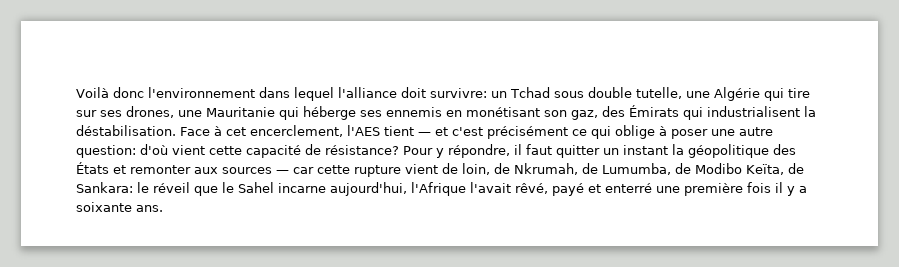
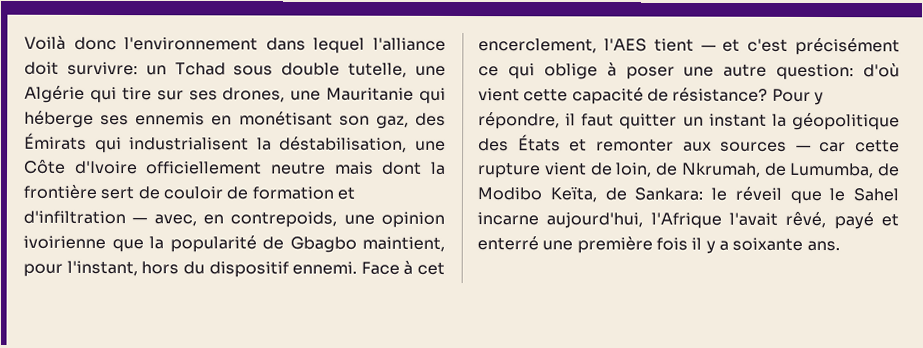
- Voilà donc l'environnement dans lequel l'alliance doit survivre: un Tchad sous double tutelle, une Algérie qui tire sur ses drones, une Mauritanie qui héberge ses ennemis en monétisant son gaz, des Émirats qui industrialisent la déstabilisation.
+ Voilà donc l'environnement dans lequel l'alliance doit survivre: un Tchad sous double tutelle, une Algérie qui tire sur ses drones, une Mauritanie qui héberge ses ennemis en monétisant son gaz, des Émirats qui industrialisent la déstabilisation, une Côte d'Ivoire officiellement neutre mais dont la frontière sert de couloir de formation et d'infiltration — avec, en contrepoids, une opinion ivoirienne que la popularité de Gbagbo maintient, pour l'instant, hors du dispositif ennemi.

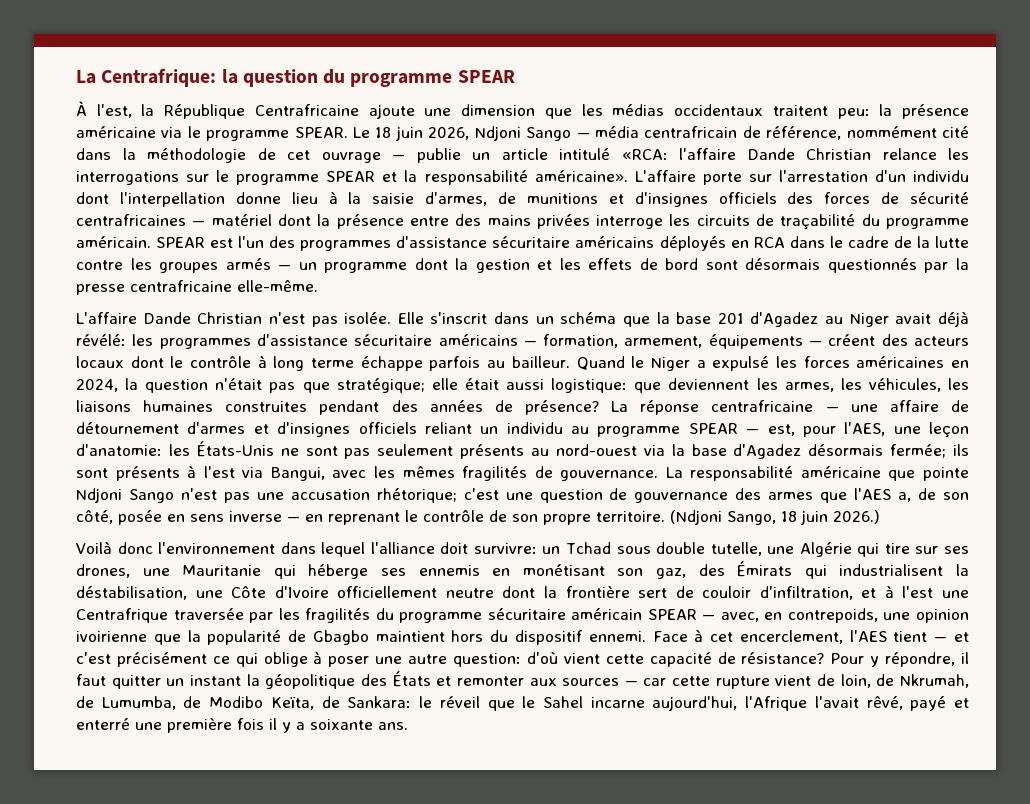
+ La Centrafrique: la question du programme SPEAR
+ À l'est, la République Centrafricaine ajoute une dimension que les médias occidentaux traitent peu: la présence américaine via le programme SPEAR. Le 18 juin 2026, Ndjoni Sango — média centrafricain de référence, nommément cité dans la méthodologie de cet ouvrage — publie un article intitulé «RCA: l'affaire Dande Christian relance les interrogations sur le programme SPEAR et la responsabilité américaine». L'affaire porte sur l'arrestation d'un individu dont l'interpellation donne lieu à la saisie d'armes, de munitions et d'insignes officiels des forces de sécurité centrafricaines — matériel dont la présence entre des mains privées interroge les circuits de traçabilité du programme américain. SPEAR est l'un des programmes d'assistance sécuritaire américains déployés en RCA dans le cadre de la lutte contre les groupes armés — un programme dont la gestion et les effets de bord sont désormais questionnés par la presse centrafricaine elle-même.
+ L'affaire Dande Christian n'est pas isolée. Elle s'inscrit dans un schéma que la base 201 d'Agadez au Niger avait déjà révélé: les programmes d'assistance sécuritaire américains — formation, armement, équipements — créent des acteurs locaux dont le contrôle à long terme échappe parfois au bailleur. Quand le Niger a expulsé les forces américaines en 2024, la question n'était pas que stratégique; elle était aussi logistique: que deviennent les armes, les véhicules, les liaisons humaines construites pendant des années de présence? La réponse centrafricaine — une affaire de détournement d'armes et d'insignes officiels reliant un individu au programme SPEAR — est, pour l'AES, une leçon d'anatomie: les États-Unis ne sont pas seulement présents au nord-ouest via la base d'Agadez désormais fermée; ils sont présents à l'est via Bangui, avec les mêmes fragilités de gouvernance. La responsabilité américaine que pointe Ndjoni Sango n'est pas une accusation rhétorique; c'est une question de gouvernance des armes que l'AES a, de son côté, posée en sens inverse — en reprenant le contrôle de son propre territoire. (Ndjoni Sango, 18 juin 2026.)
- un Tchad sous double tutelle, une Algérie qui tire sur ses drones, une Mauritanie qui héberge ses ennemis en monétisant son gaz, des Émirats qui industrialisent la déstabilisation, une Côte d'Ivoire officiellement neutre mais dont la frontière sert de couloir de formation et d'infiltration — avec, en contrepoids, une opinion ivoirienne que la popularité de Gbagbo maintient, pour l'instant, hors du dispositif ennemi.
+ un Tchad sous double tutelle, une Algérie qui tire sur ses drones, une Mauritanie qui héberge ses ennemis en monétisant son gaz, des Émirats qui industrialisent la déstabilisation, une Côte d'Ivoire officiellement neutre dont la frontière sert de couloir d'infiltration, et à l'est une Centrafrique traversée par les fragilités du programme sécuritaire américain SPEAR — avec, en contrepoids, une opinion ivoirienne que la popularité de Gbagbo maintient hors du dispositif ennemi.

